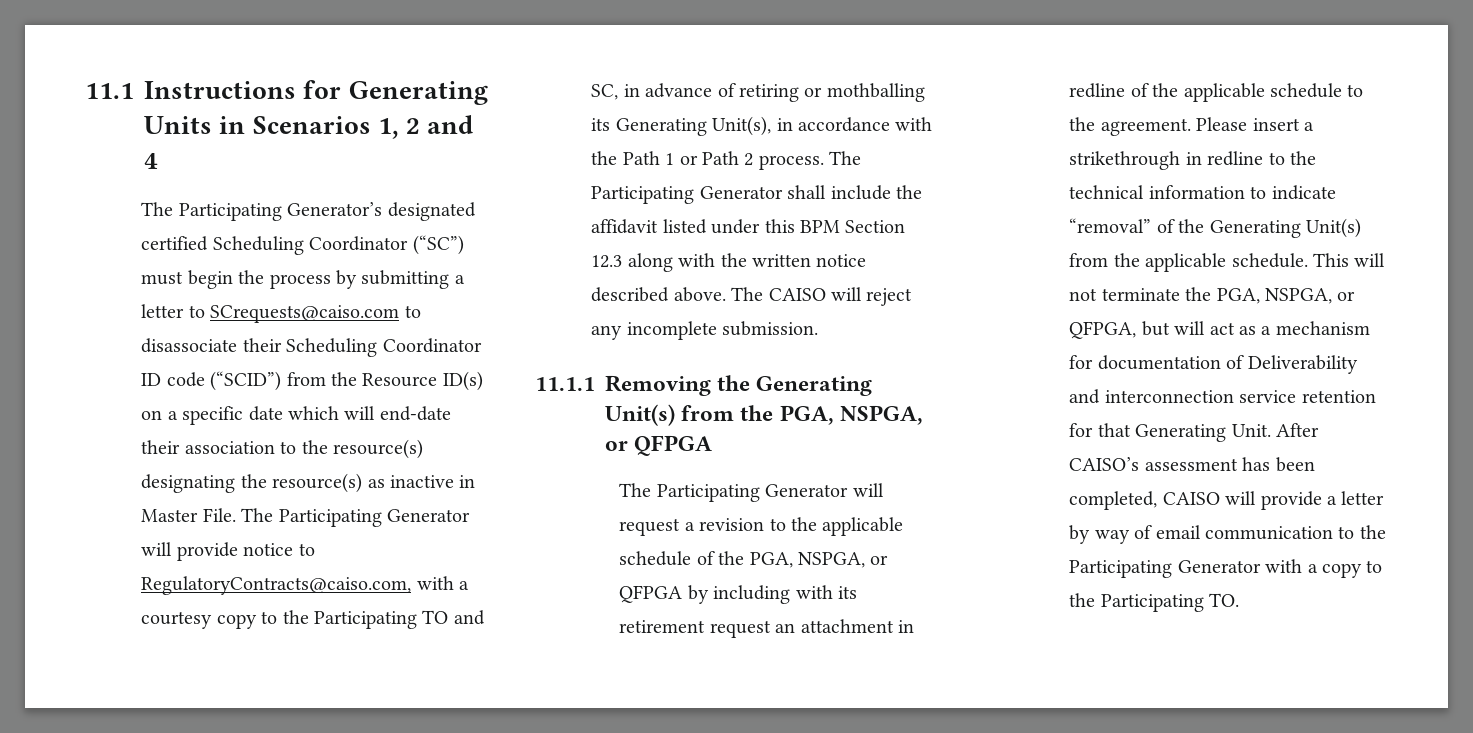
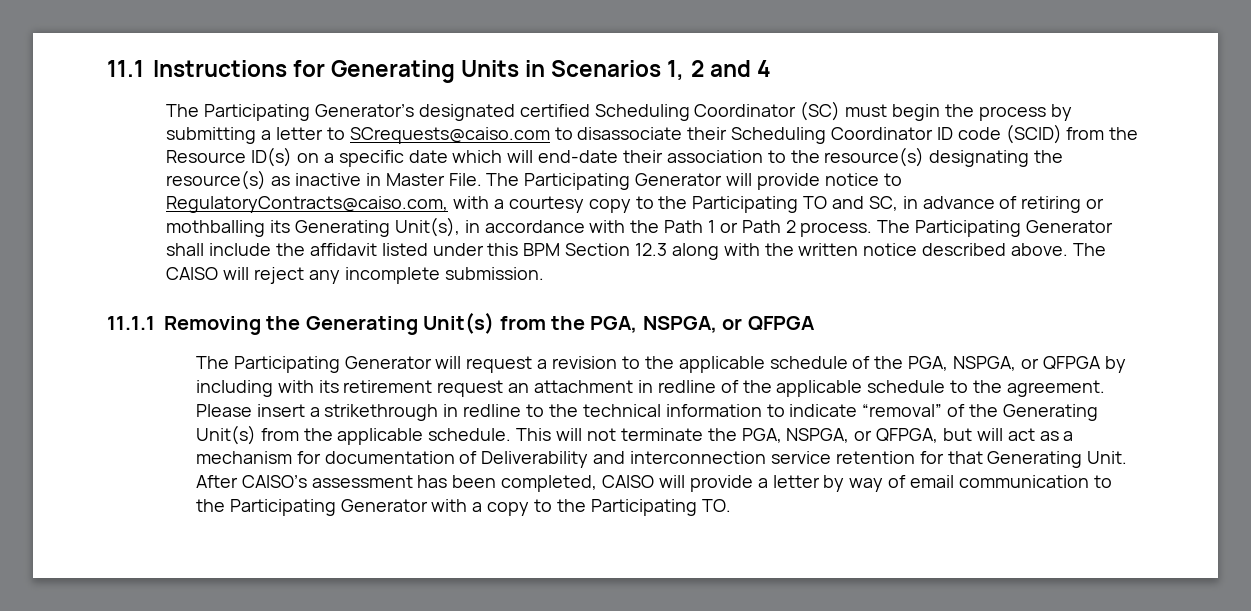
- The Participating Generator’s designated certified Scheduling Coordinator (“SC”) must begin the process by submitting a letter to SCrequests@caiso.com to disassociate their Scheduling Coordinator ID code (“SCID”) from the Resource ID(s) on a specific date which will end-date their association to the resource(s) designating the resource(s) as inactive in Master File.
+ The Participating Generator’s designated certified Scheduling Coordinator (SC) must begin the process by submitting a letter to SCrequests@caiso.com to disassociate their Scheduling Coordinator ID code (SCID) from the Resource ID(s) on a specific date which will end-date their association to the resource(s) designating the resource(s) as inactive in Master File.

